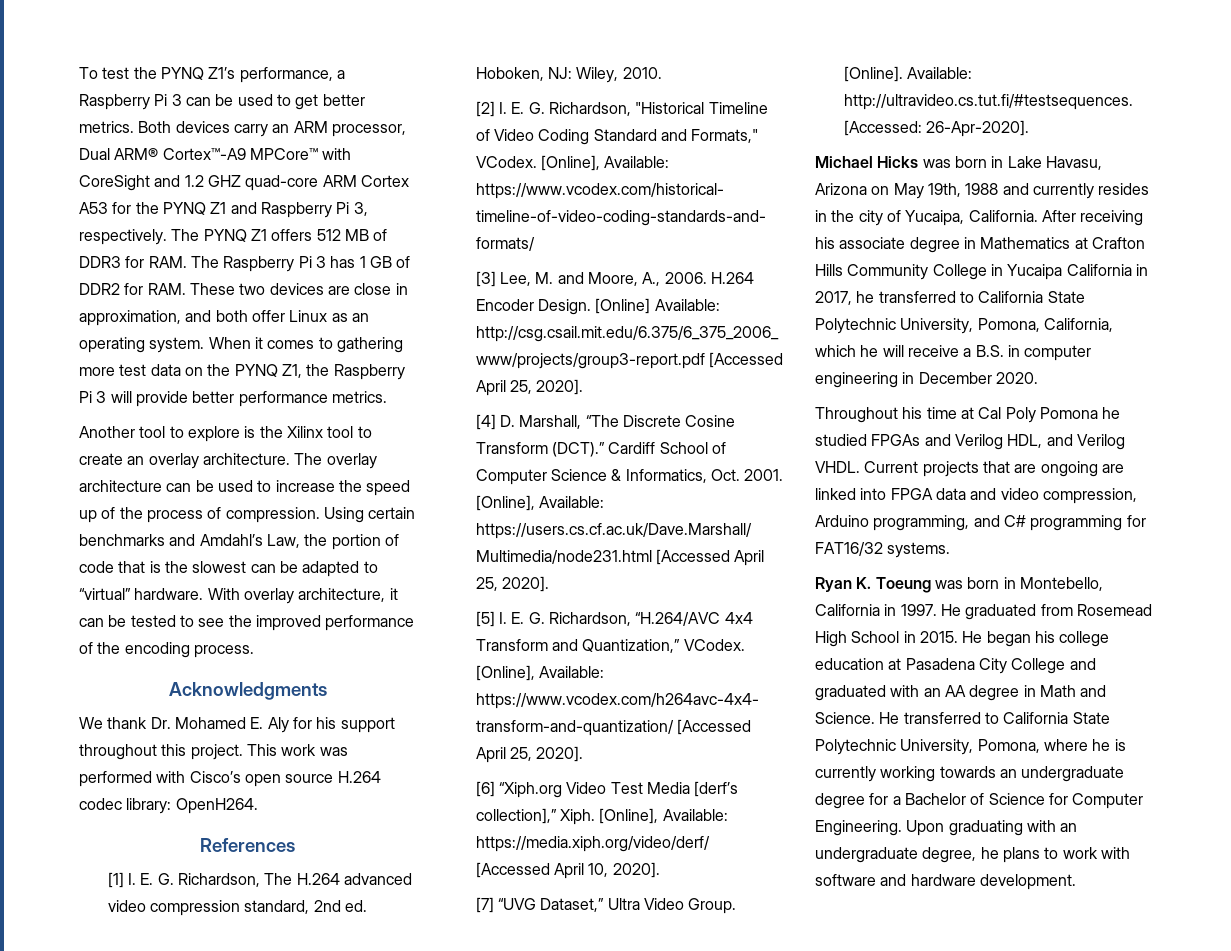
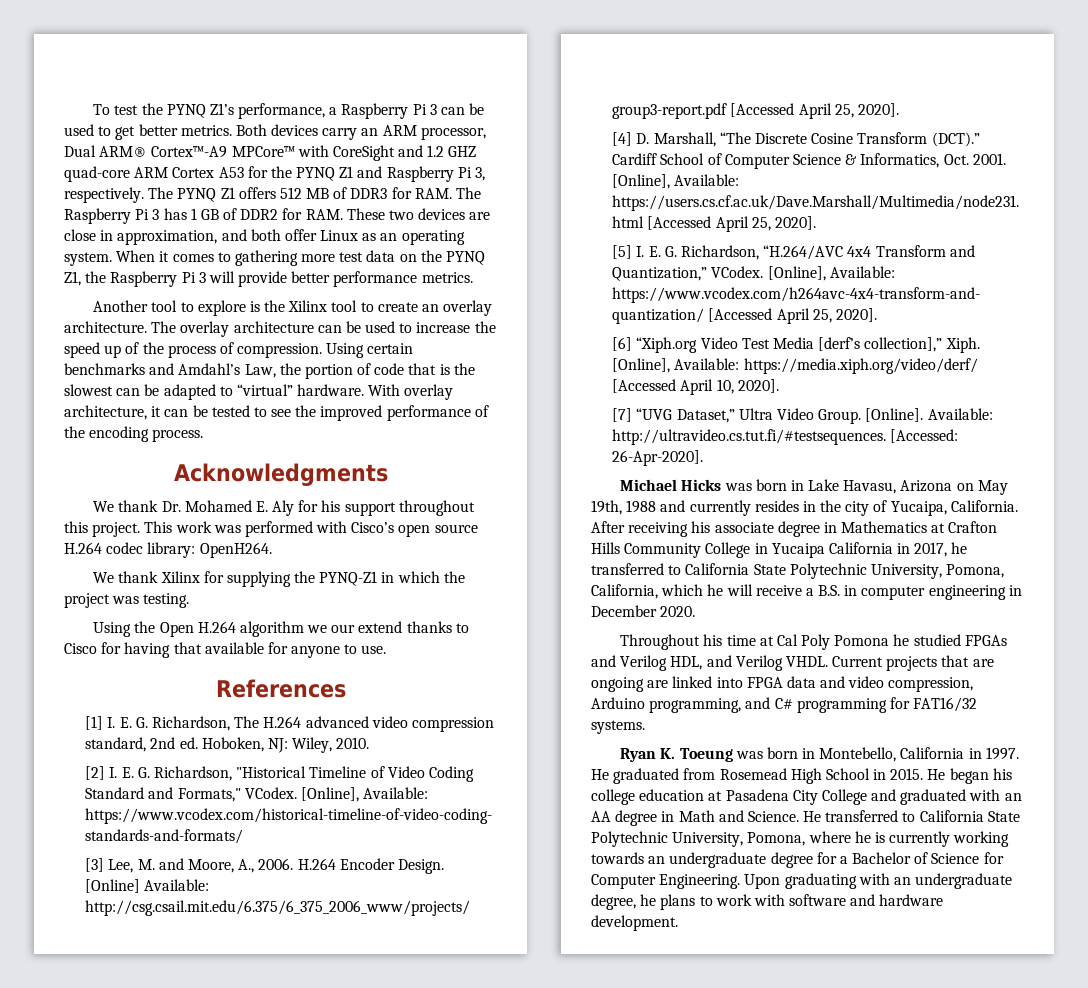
+ We thank Xilinx for supplying the PYNQ-Z1 in which the project was testing.
+ Using the Open H.264 algorithm we our extend thanks to Cisco for having that available for anyone to use.

